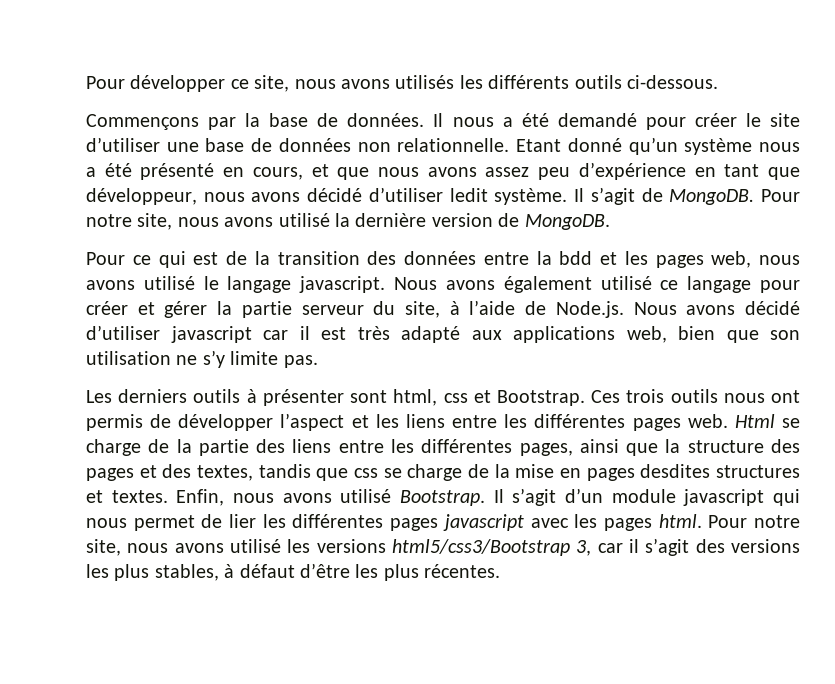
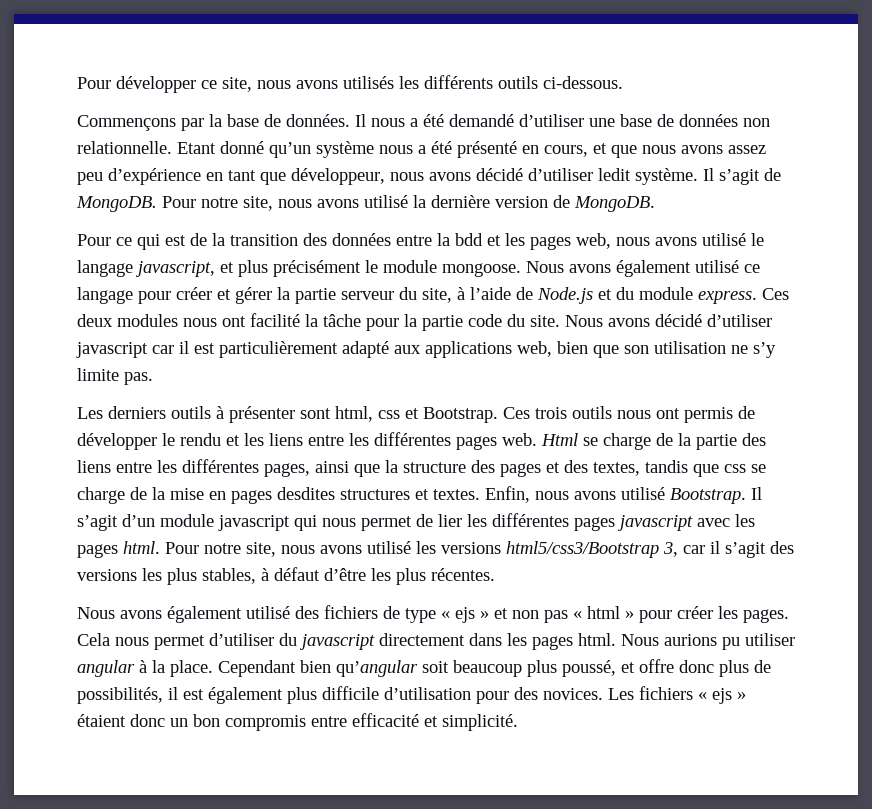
- Il nous a été demandé pour créer le site d’utiliser une base de données non relationnelle.
+ Il nous a été demandé d’utiliser une base de données non relationnelle.
- Pour ce qui est de la transition des données entre la bdd et les pages web, nous avons utilisé le langage javascript.
+ Pour ce qui est de la transition des données entre la bdd et les pages web, nous avons utilisé le langage javascript, et plus précisément le module mongoose.
- Nous avons également utilisé ce langage pour créer et gérer la partie serveur du site, à l’aide de Node.js. Nous avons décidé d’utiliser javascript car il est très adapté aux applications web, bien que son utilisation ne s’y limite pas.
+ Nous avons également utilisé ce langage pour créer et gérer la partie serveur du site, à l’aide de Node.js et du module express. Ces deux modules nous ont facilité la tâche pour la partie code du site. Nous avons décidé d’utiliser javascript car il est particulièrement adapté aux applications web, bien que son utilisation ne s’y limite pas.
- Ces trois outils nous ont permis de développer l’aspect et les liens entre les différentes pages web.
+ Ces trois outils nous ont permis de développer le rendu et les liens entre les différentes pages web.
+ Nous avons également utilisé des fichiers de type « ejs » et non pas « html » pour créer les pages. Cela nous permet d’utiliser du javascript directement dans les pages html. Nous aurions pu utiliser angular à la place. Cependant bien qu’angular soit beaucoup plus poussé, et offre donc plus de possibilités, il est également plus difficile d’utilisation pour des novices. Les fichiers « ejs » étaient donc un bon compromis entre efficacité et simplicité.

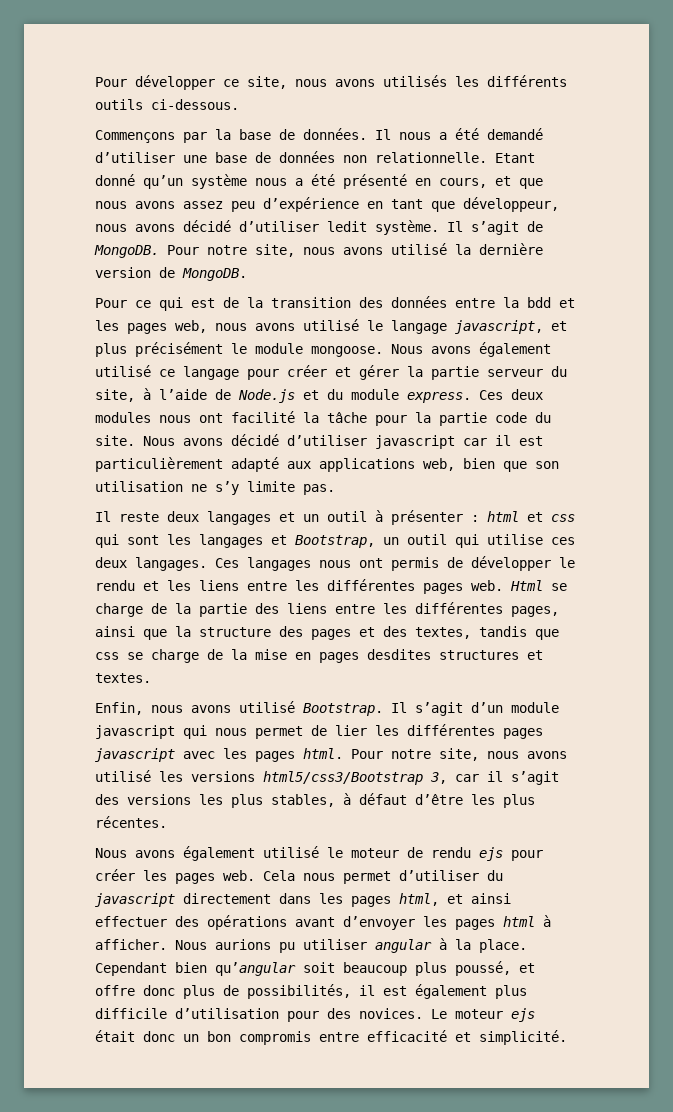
- Les derniers outils à présenter sont html, css et Bootstrap. Ces trois outils nous ont permis de développer le rendu et les liens entre les différentes pages web.
+ Il reste deux langages et un outil à présenter : html et css qui sont les langages et Bootstrap, un outil qui utilise ces deux langages. Ces langages nous ont permis de développer le rendu et les liens entre les différentes pages web.
- Html se charge de la partie des liens entre les différentes pages, ainsi que la structure des pages et des textes, tandis que css se charge de la mise en pages desdites structures et textes. Enfin, nous avons utilisé Bootstrap.
+ Html se charge de la partie des liens entre les différentes pages, ainsi que la structure des pages et des textes, tandis que css se charge de la mise en pages desdites structures et textes.
+ Enfin, nous avons utilisé Bootstrap.
- Nous avons également utilisé des fichiers de type « ejs » et non pas « html » pour créer les pages.
+ Nous avons également utilisé le moteur de rendu ejs pour créer les pages web.
- Cela nous permet d’utiliser du javascript directement dans les pages html.
+ Cela nous permet d’utiliser du javascript directement dans les pages html, et ainsi effectuer des opérations avant d’envoyer les pages html à afficher.
- Les fichiers « ejs » étaient donc un bon compromis entre efficacité et simplicité.
+ Le moteur ejs était donc un bon compromis entre efficacité et simplicité.

